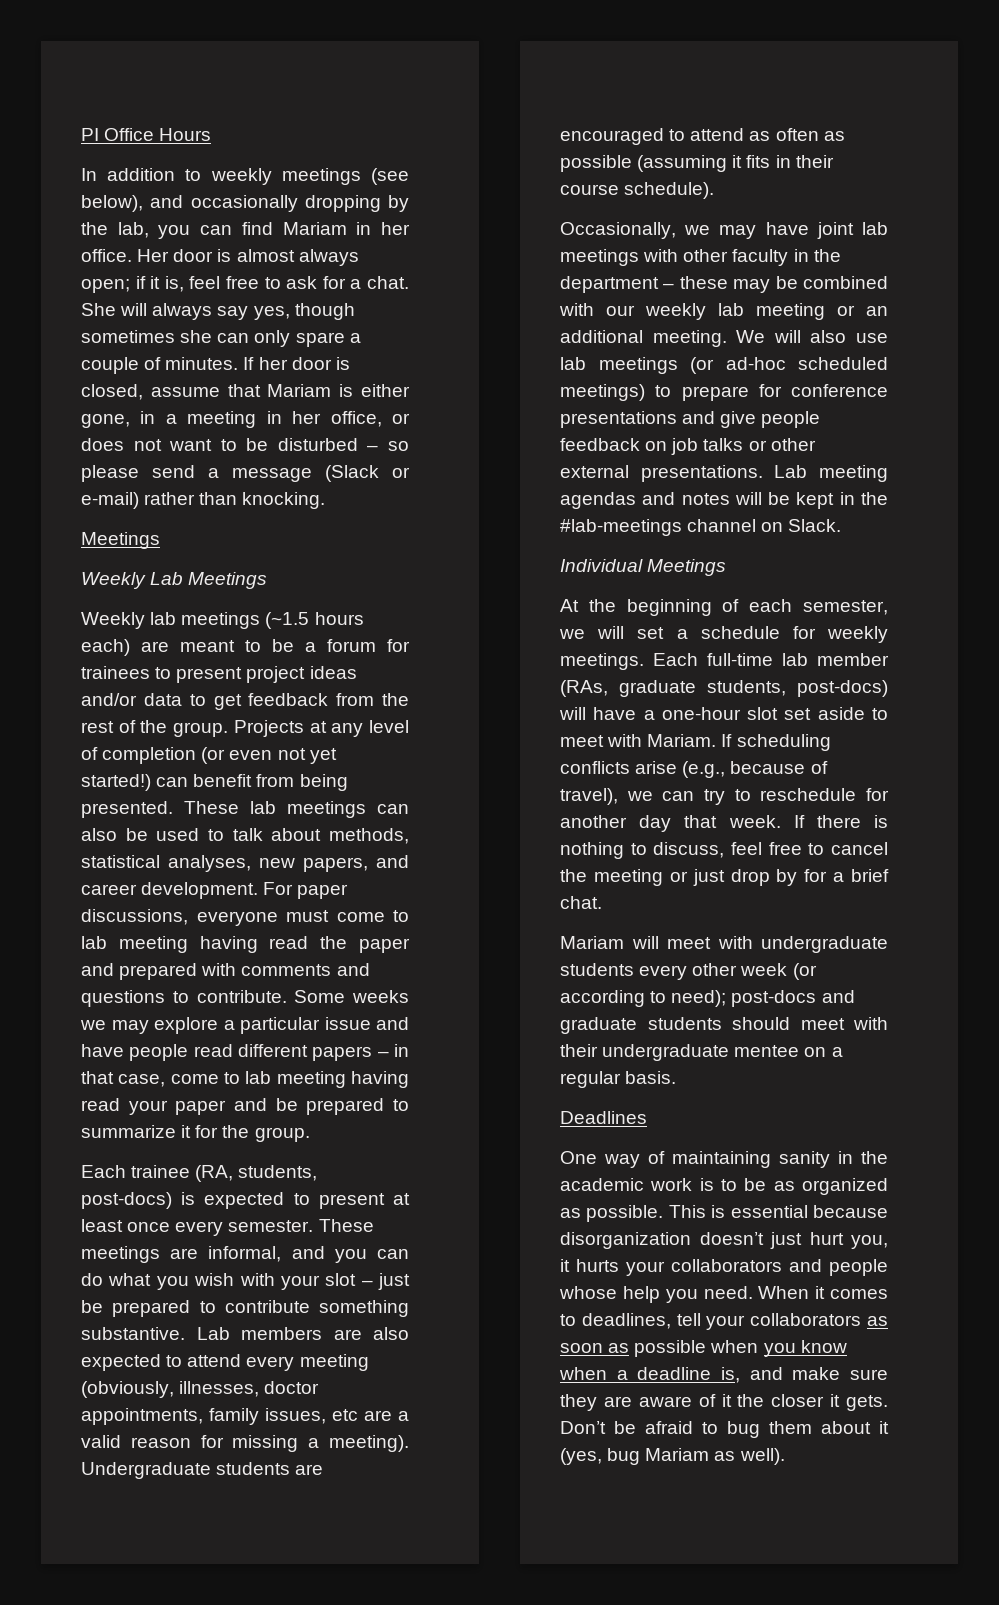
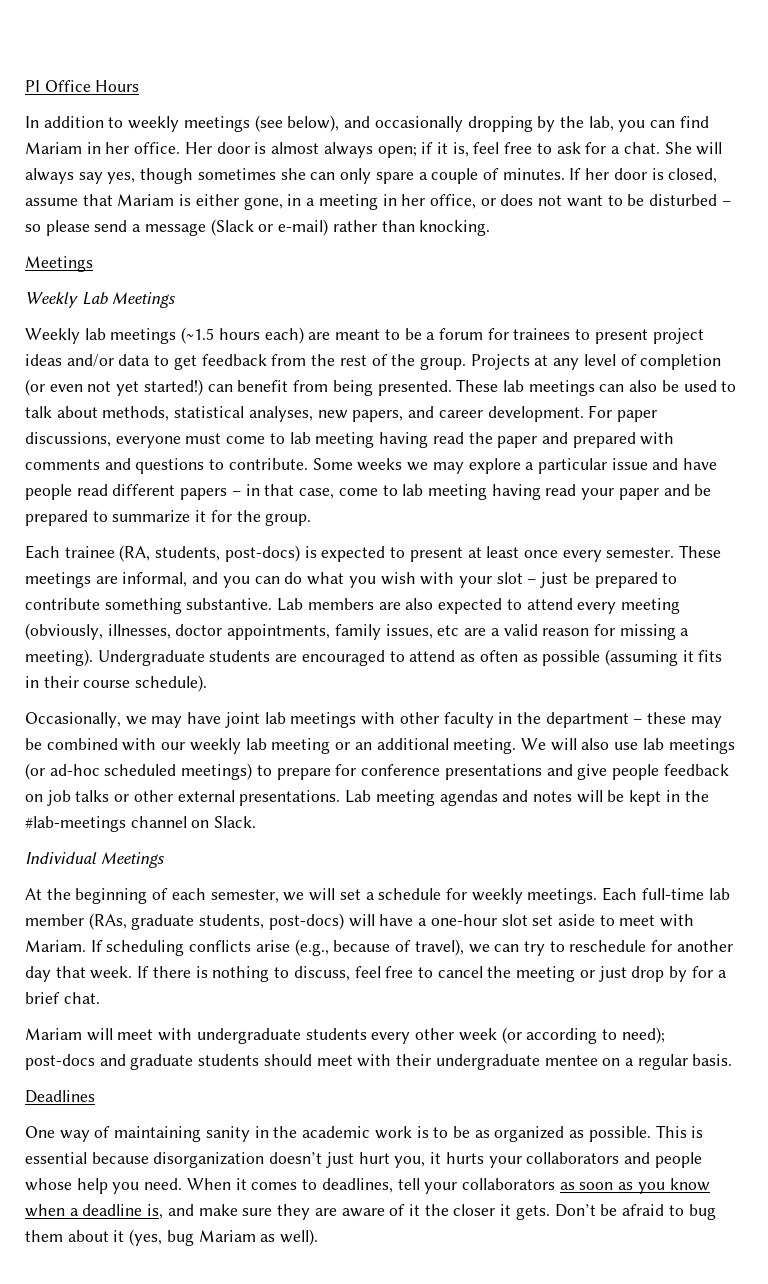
- When it comes to deadlines, tell your collaborators as soon as possible when you know when a deadline is, and make sure they are aware of it the closer it gets.
+ When it comes to deadlines, tell your collaborators as soon as you know when a deadline is, and make sure they are aware of it the closer it gets.

